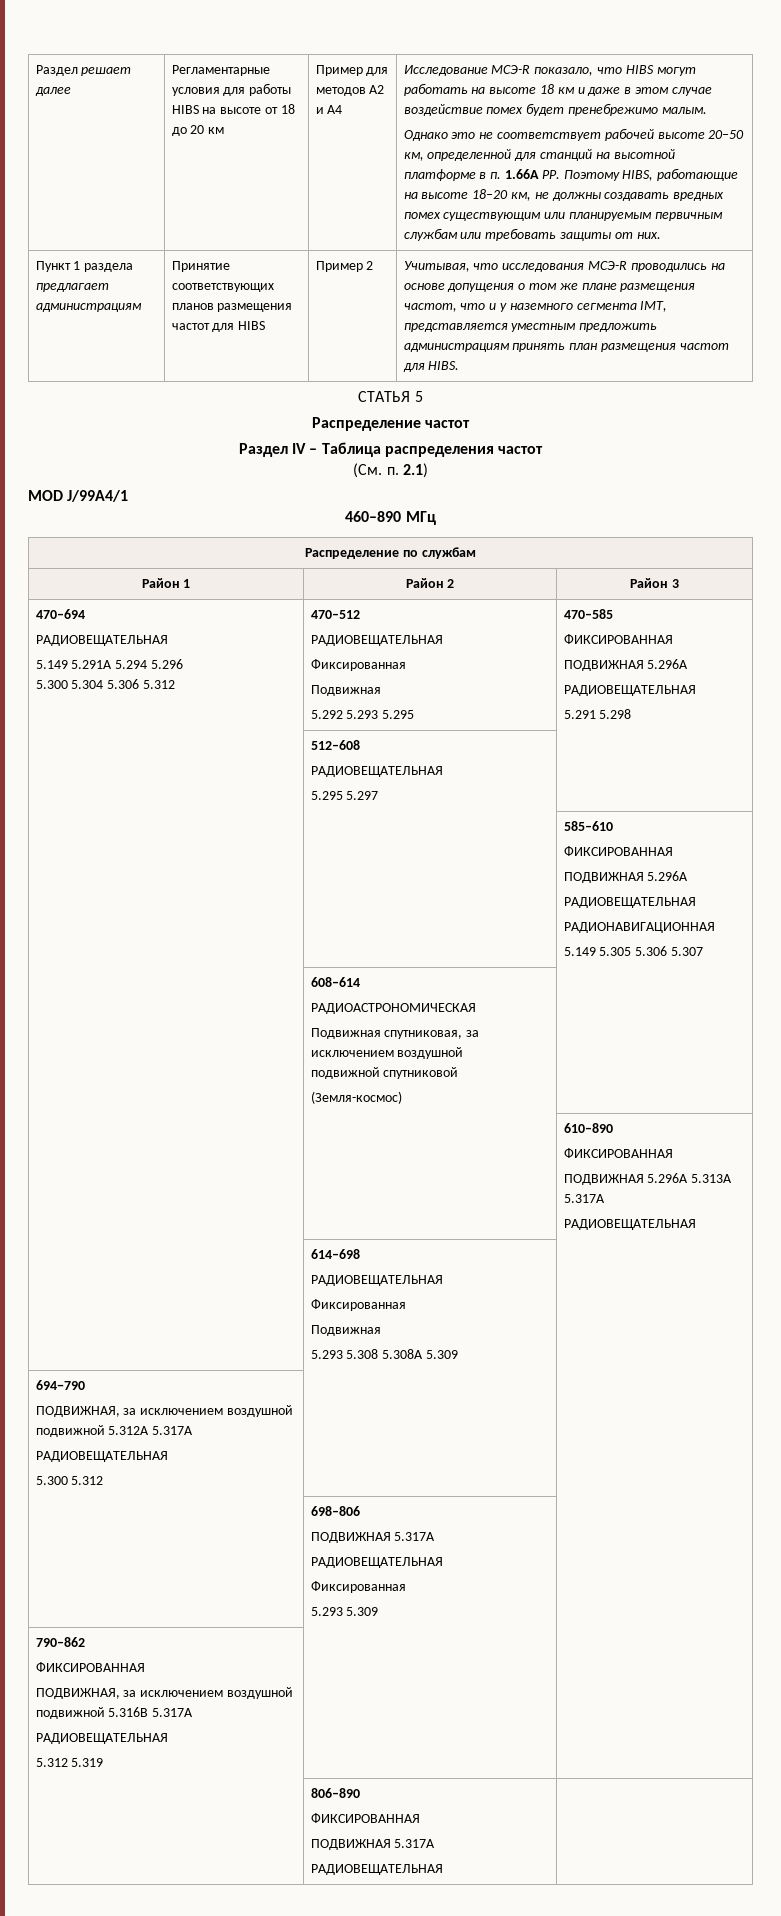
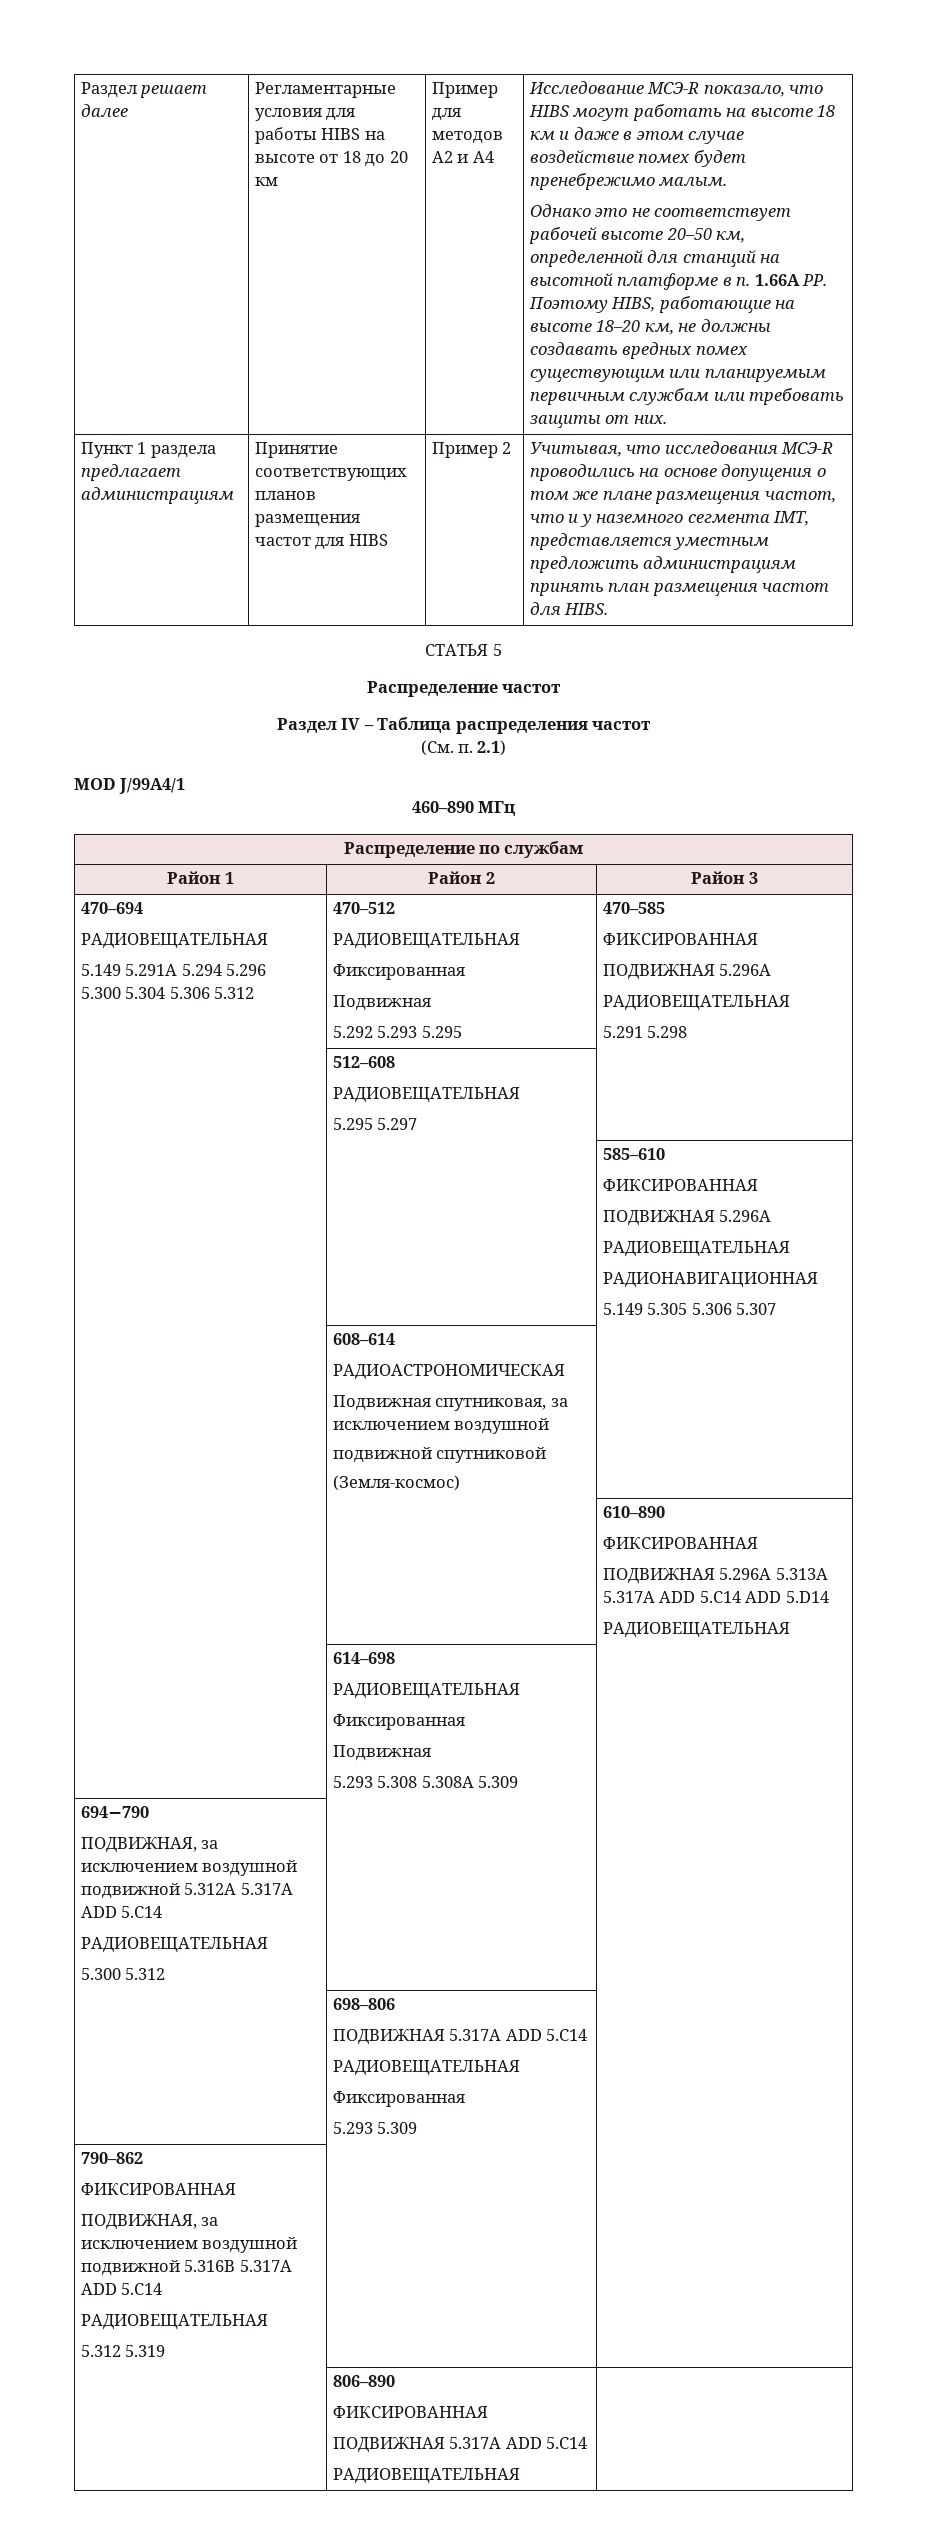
  | | 610–890
  ФИКСИРОВАННАЯ
- ПОДВИЖНАЯ 5.296А 5.313А 5.317A
+ ПОДВИЖНАЯ 5.296А 5.313А 5.317A ADD 5.C14 ADD 5.D14
  694−790
- ПОДВИЖНАЯ, за исключением воздушной подвижной 5.312A 5.317A
+ ПОДВИЖНАЯ, за исключением воздушной подвижной 5.312A 5.317A ADD 5.C14
  | 698–806
- ПОДВИЖНАЯ 5.317А
+ ПОДВИЖНАЯ 5.317А ADD 5.C14
  790–862
  ФИКСИРОВАННАЯ
- ПОДВИЖНАЯ, за исключением воздушной подвижной 5.316В 5.317A
+ ПОДВИЖНАЯ, за исключением воздушной подвижной 5.316В 5.317A ADD 5.C14
  | 806–890
  ФИКСИРОВАННАЯ
- ПОДВИЖНАЯ 5.317А
+ ПОДВИЖНАЯ 5.317А ADD 5.C14

